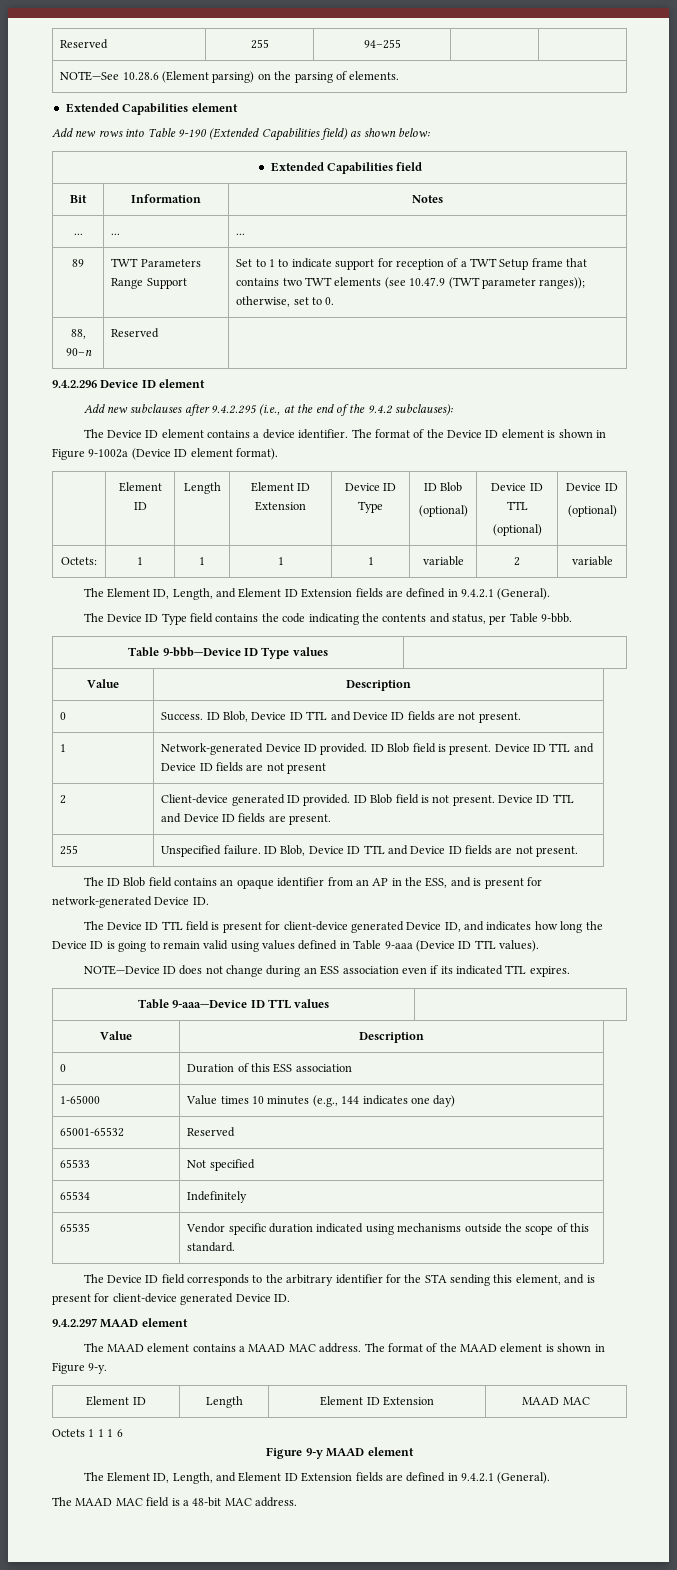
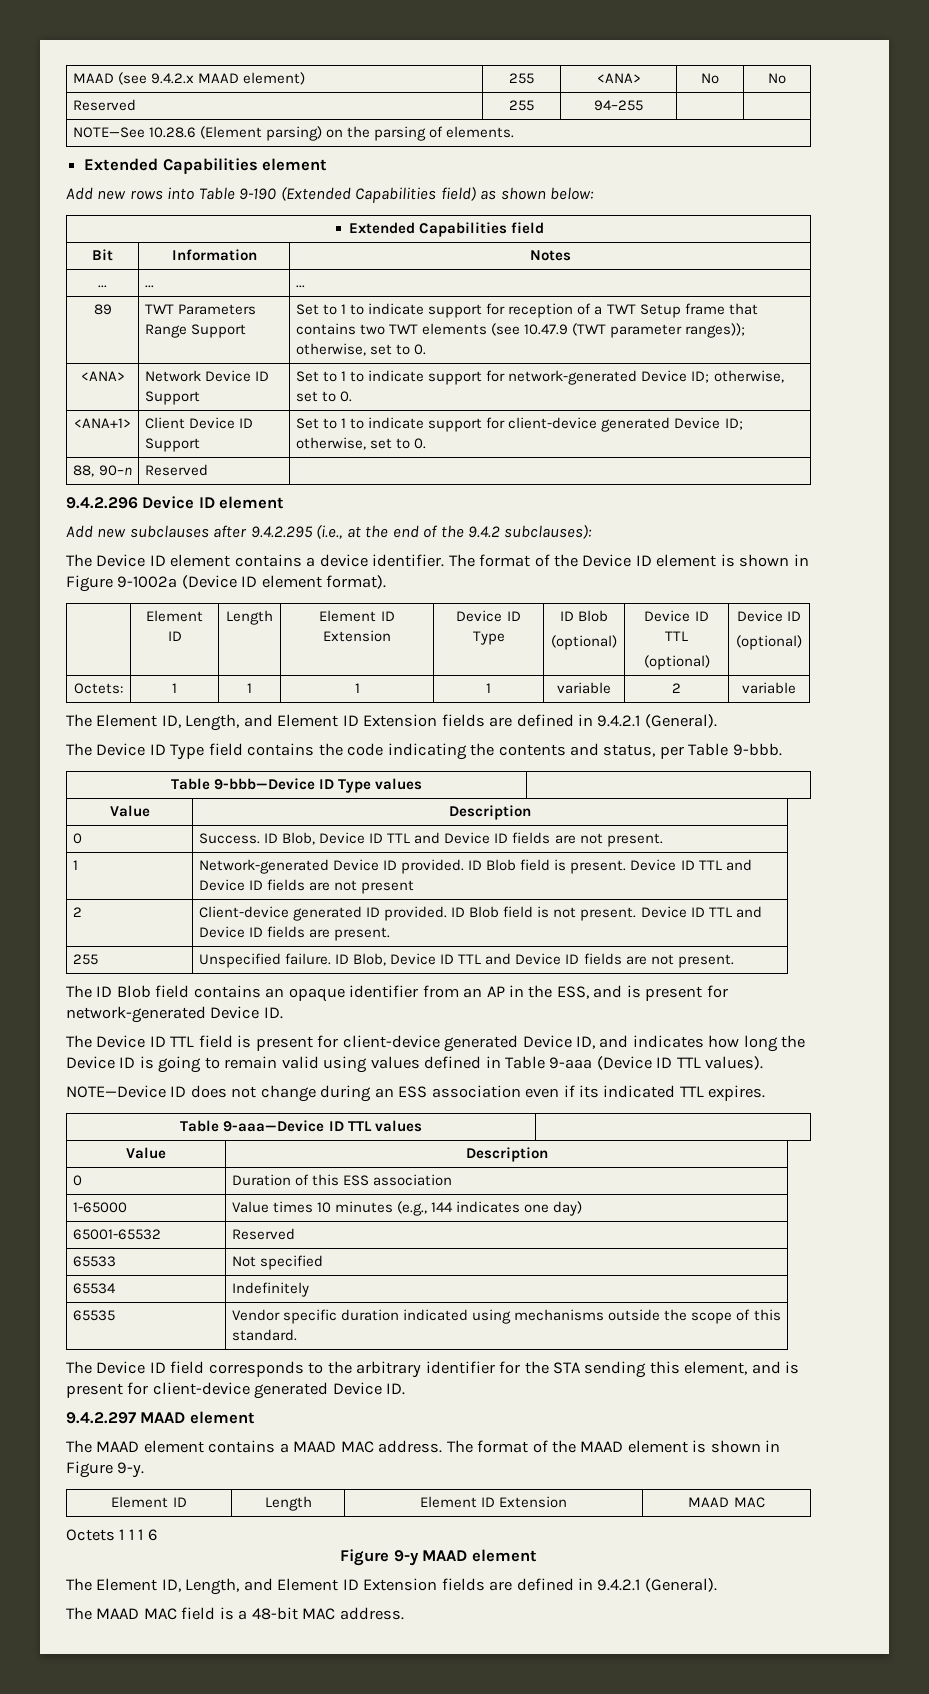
+ MAAD (see 9.4.2.x MAAD element) | 255 | <ANA> | No | No
+ <ANA> | Network Device ID Support | Set to 1 to indicate support for network-generated Device ID; otherwise, set to 0.
+ <ANA+1> | Client Device ID Support | Set to 1 to indicate support for client-device generated Device ID; otherwise, set to 0.

